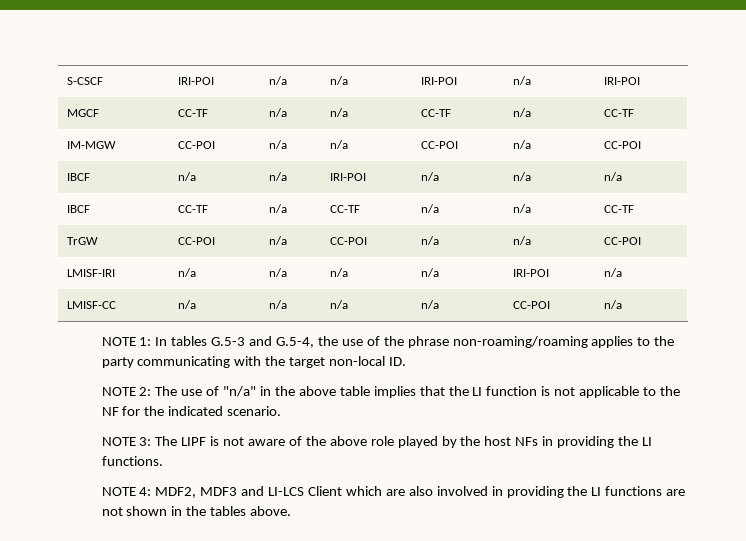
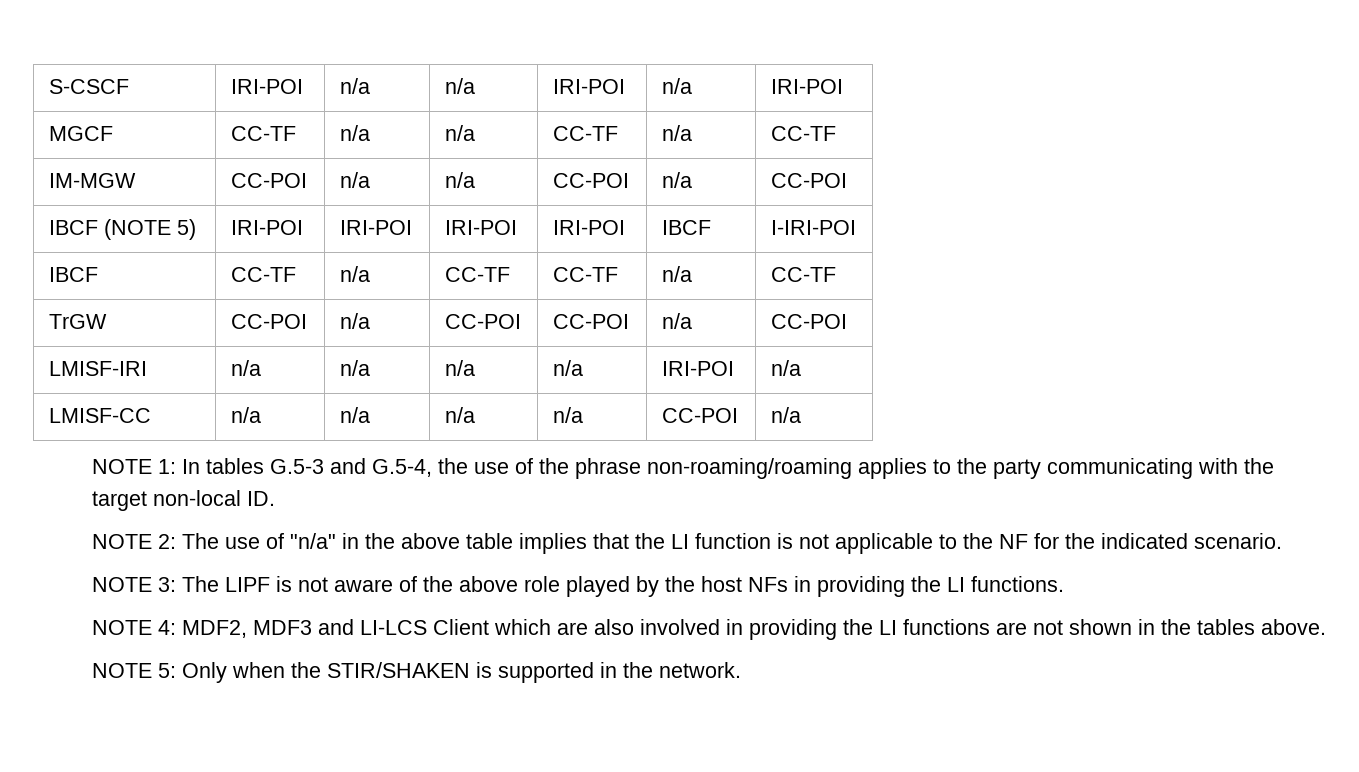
- IBCF | n/a | n/a | IRI-POI | n/a | n/a | n/a
+ IBCF (NOTE 5) | IRI-POI | IRI-POI | IRI-POI | IRI-POI | IBCF | I-IRI-POI
- IBCF | CC-TF | n/a | CC-TF | n/a | n/a | CC-TF
+ IBCF | CC-TF | n/a | CC-TF | CC-TF | n/a | CC-TF
- TrGW | CC-POI | n/a | CC-POI | n/a | n/a | CC-POI
+ TrGW | CC-POI | n/a | CC-POI | CC-POI | n/a | CC-POI
+ NOTE 5: Only when the STIR/SHAKEN is supported in the network.

